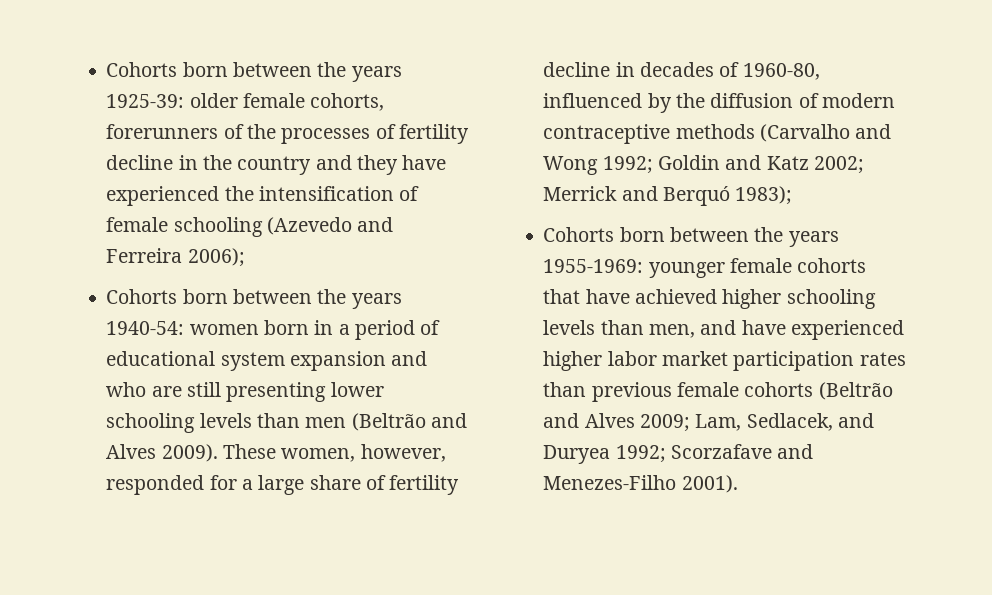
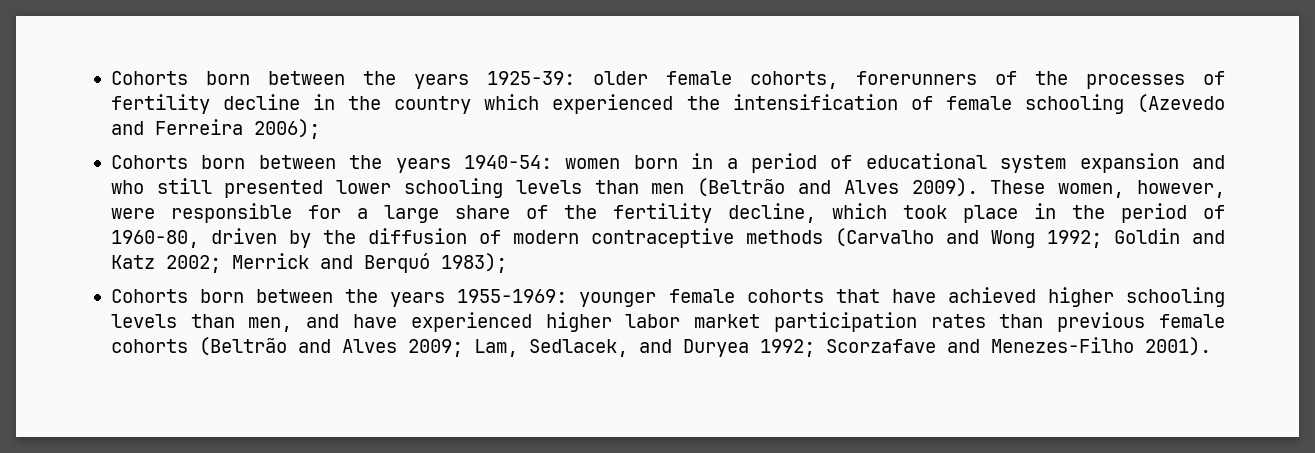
- Cohorts born between the years 1925-39: older female cohorts, forerunners of the processes of fertility decline in the country and they have experienced the intensification of female schooling (Azevedo and Ferreira 2006);
+ Cohorts born between the years 1925-39: older female cohorts, forerunners of the processes of fertility decline in the country which experienced the intensification of female schooling (Azevedo and Ferreira 2006);
- Cohorts born between the years 1940-54: women born in a period of educational system expansion and who are still presenting lower schooling levels than men (Beltrão and Alves 2009).
+ Cohorts born between the years 1940-54: women born in a period of educational system expansion and who still presented lower schooling levels than men (Beltrão and Alves 2009).
- These women, however, responded for a large share of fertility decline in decades of 1960-80, influenced by the diffusion of modern contraceptive methods (Carvalho and Wong 1992; Goldin and Katz 2002; Merrick and Berquó 1983);
+ These women, however, were responsible for a large share of the fertility decline, which took place in the period of 1960-80, driven by the diffusion of modern contraceptive methods (Carvalho and Wong 1992; Goldin and Katz 2002; Merrick and Berquó 1983);

